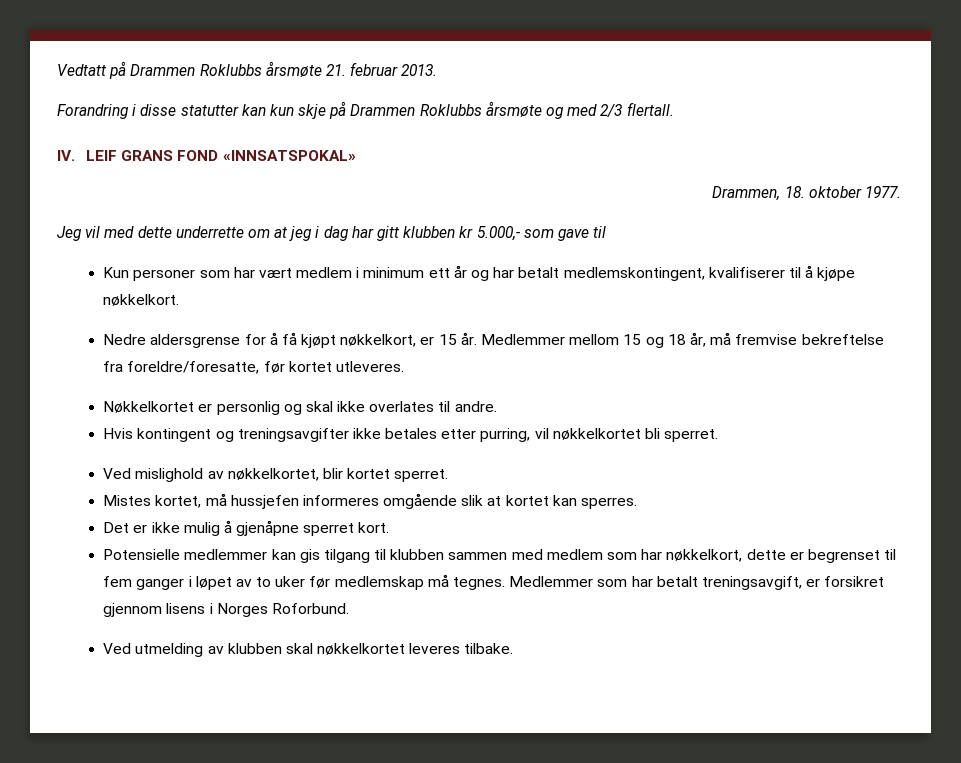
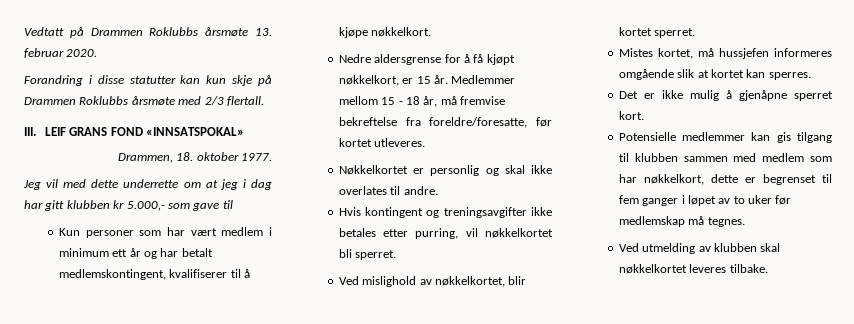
- Vedtatt på Drammen Roklubbs årsmøte 21. februar 2013.
+ Vedtatt på Drammen Roklubbs årsmøte 13. februar 2020.
- Forandring i disse statutter kan kun skje på Drammen Roklubbs årsmøte og med 2/3 flertall.
+ Forandring i disse statutter kan kun skje på Drammen Roklubbs årsmøte med 2/3 flertall.
- IV. LEIF GRANS FOND «INNSATSPOKAL»
+ III. LEIF GRANS FOND «INNSATSPOKAL»
- Medlemmer mellom 15 og 18 år, må fremvise bekreftelse fra foreldre/foresatte, før kortet utleveres.
+ Medlemmer mellom 15 - 18 år, må fremvise bekreftelse fra foreldre/foresatte, før kortet utleveres.
- Medlemmer som har betalt treningsavgift, er forsikret gjennom lisens i Norges Roforbund.

